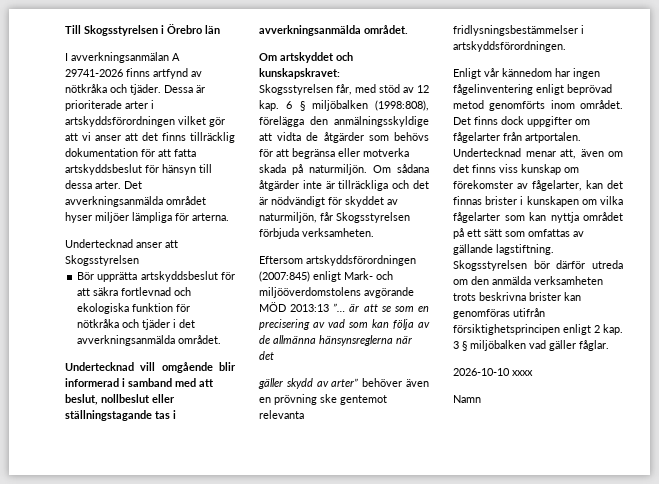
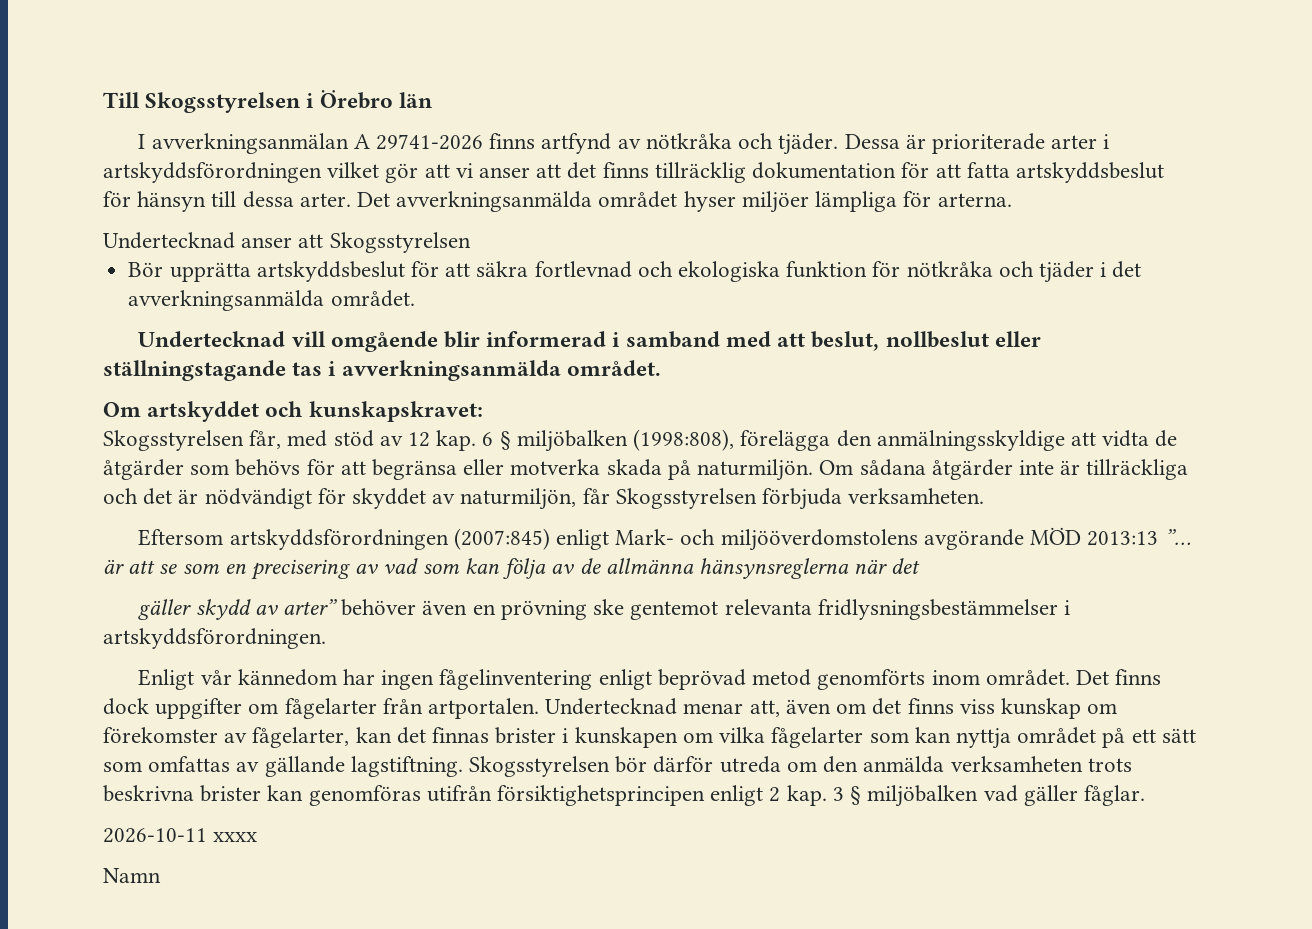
- 2026-10-10 xxxx
+ 2026-10-11 xxxx

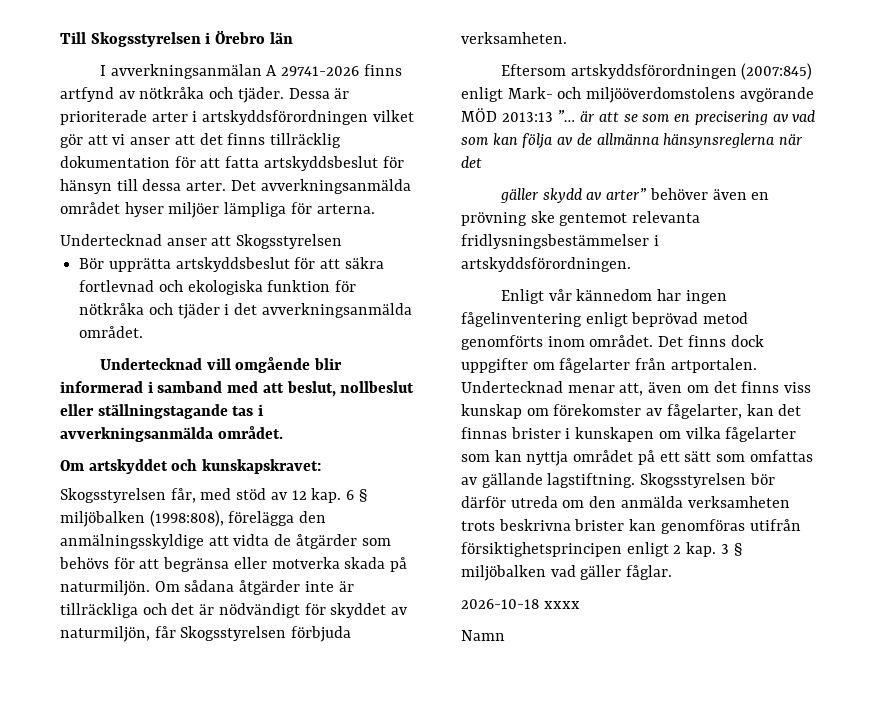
- 2026-10-11 xxxx
+ 2026-10-18 xxxx

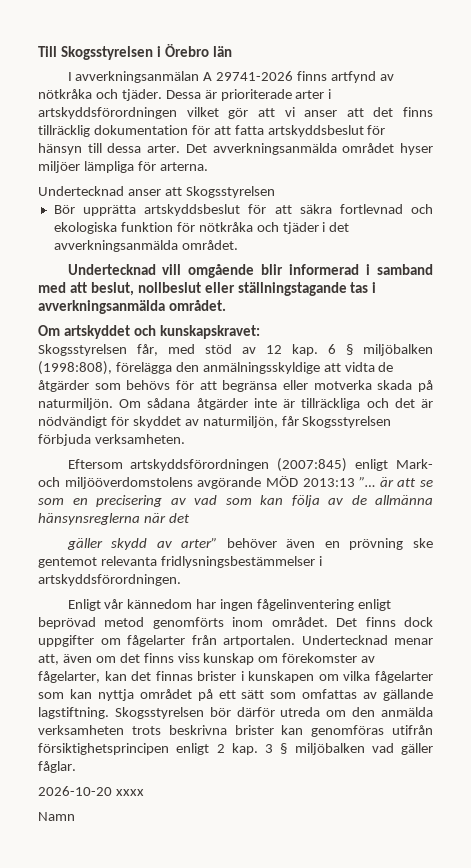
- 2026-10-18 xxxx
+ 2026-10-20 xxxx

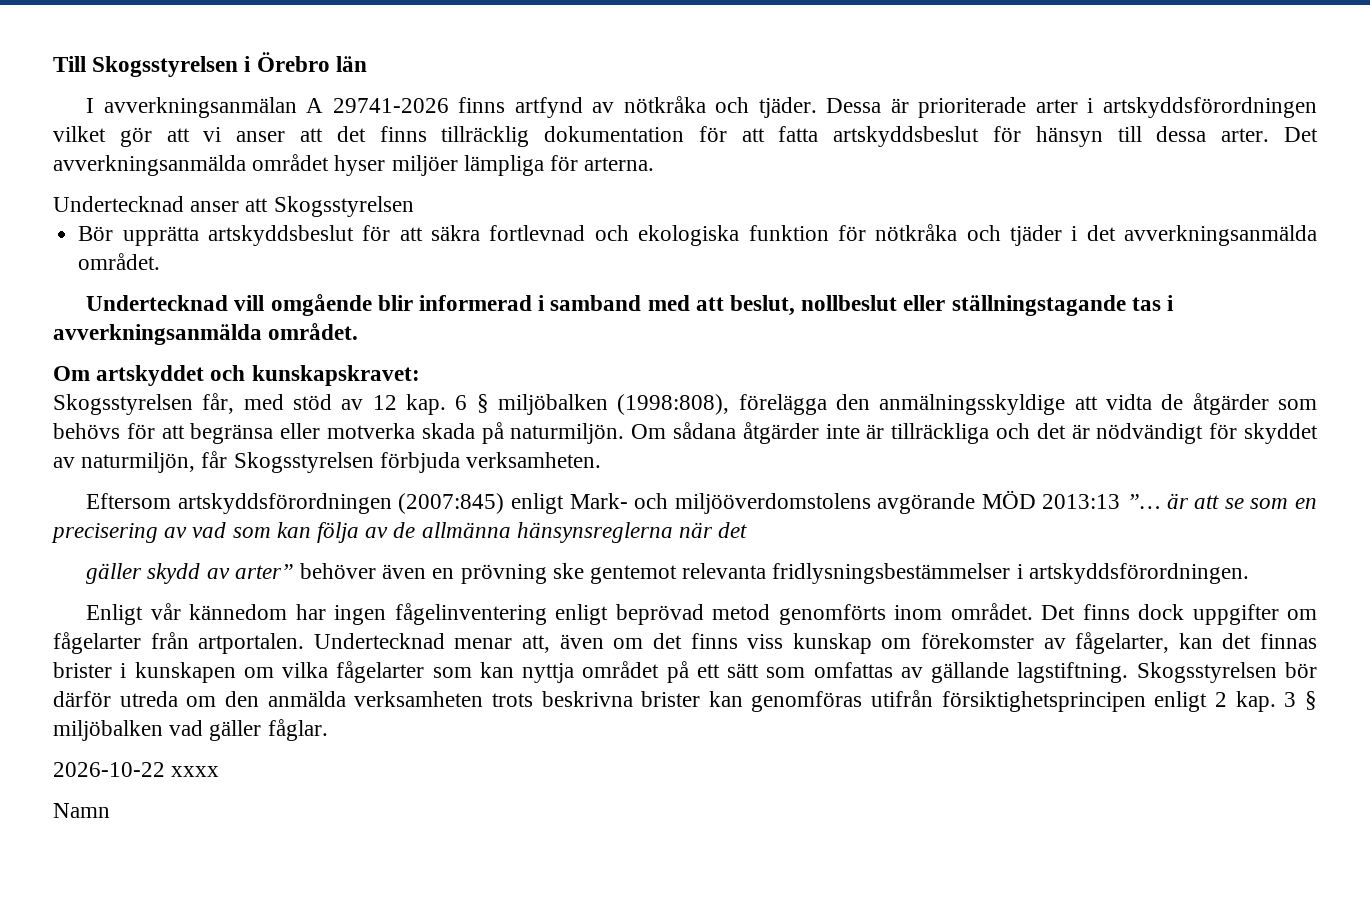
- 2026-10-20 xxxx
+ 2026-10-22 xxxx

